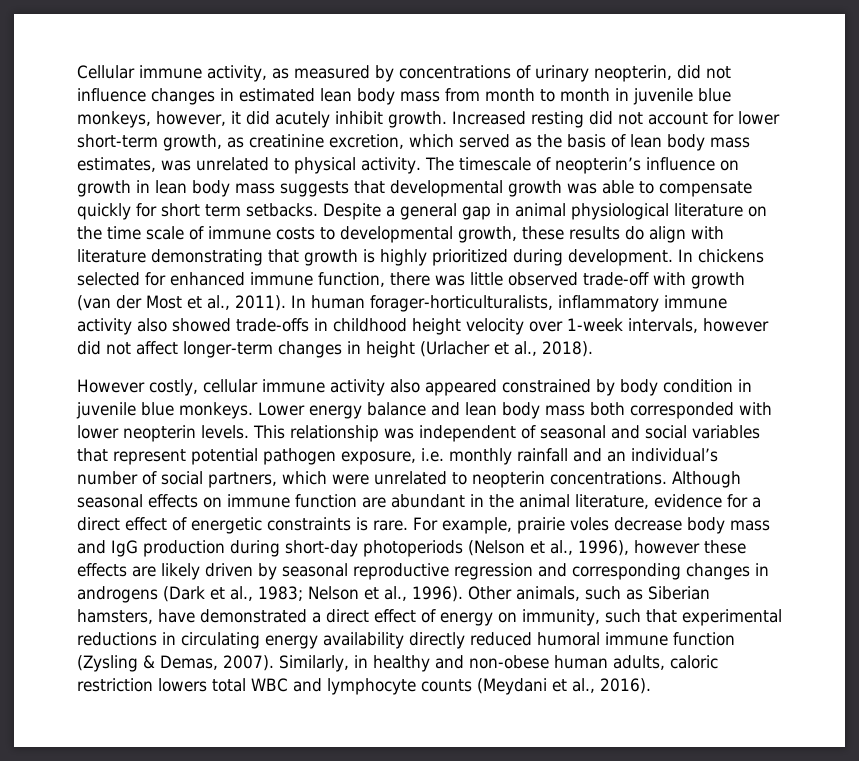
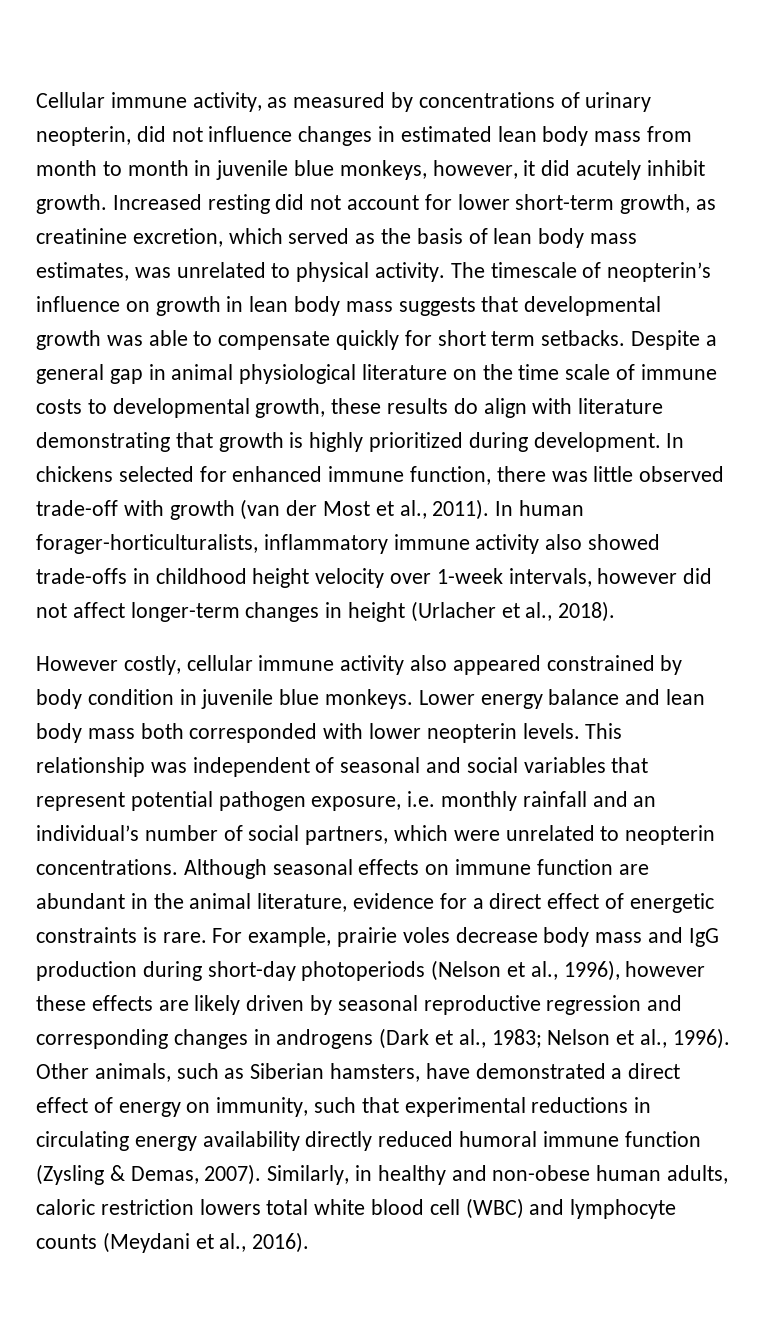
- Similarly, in healthy and non-obese human adults, caloric restriction lowers total WBC and lymphocyte counts (Meydani et al., 2016).
+ Similarly, in healthy and non-obese human adults, caloric restriction lowers total white blood cell (WBC) and lymphocyte counts (Meydani et al., 2016).

